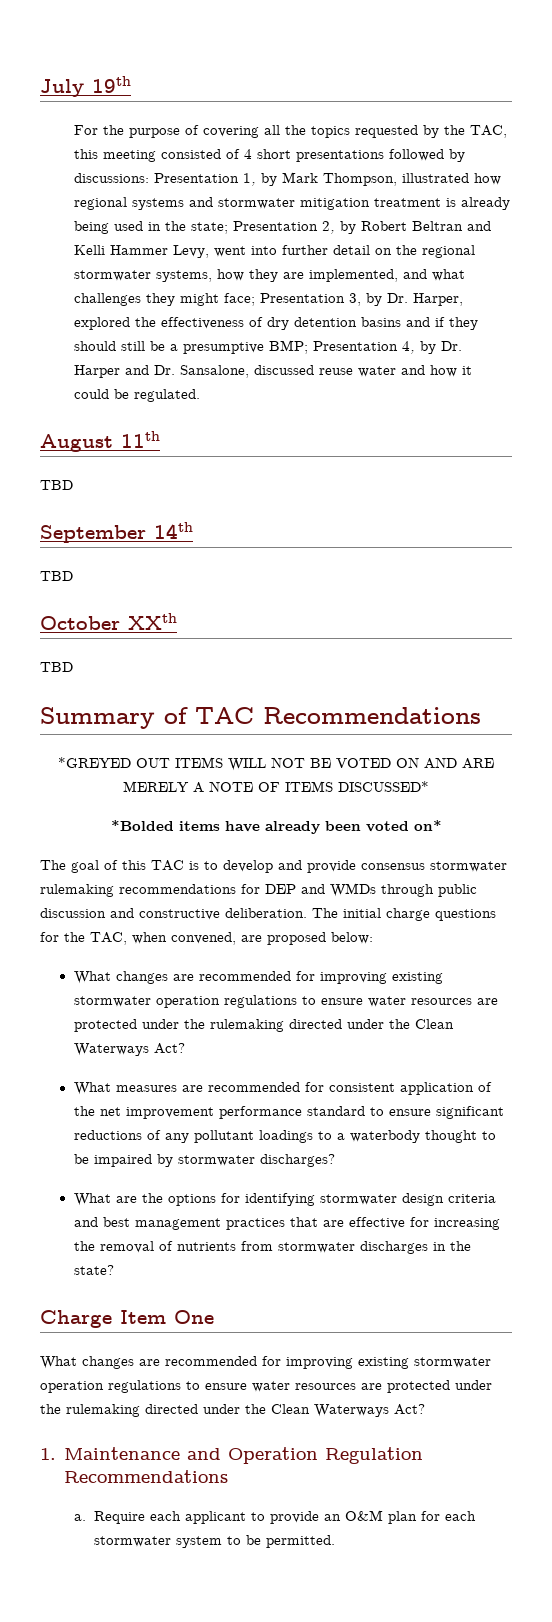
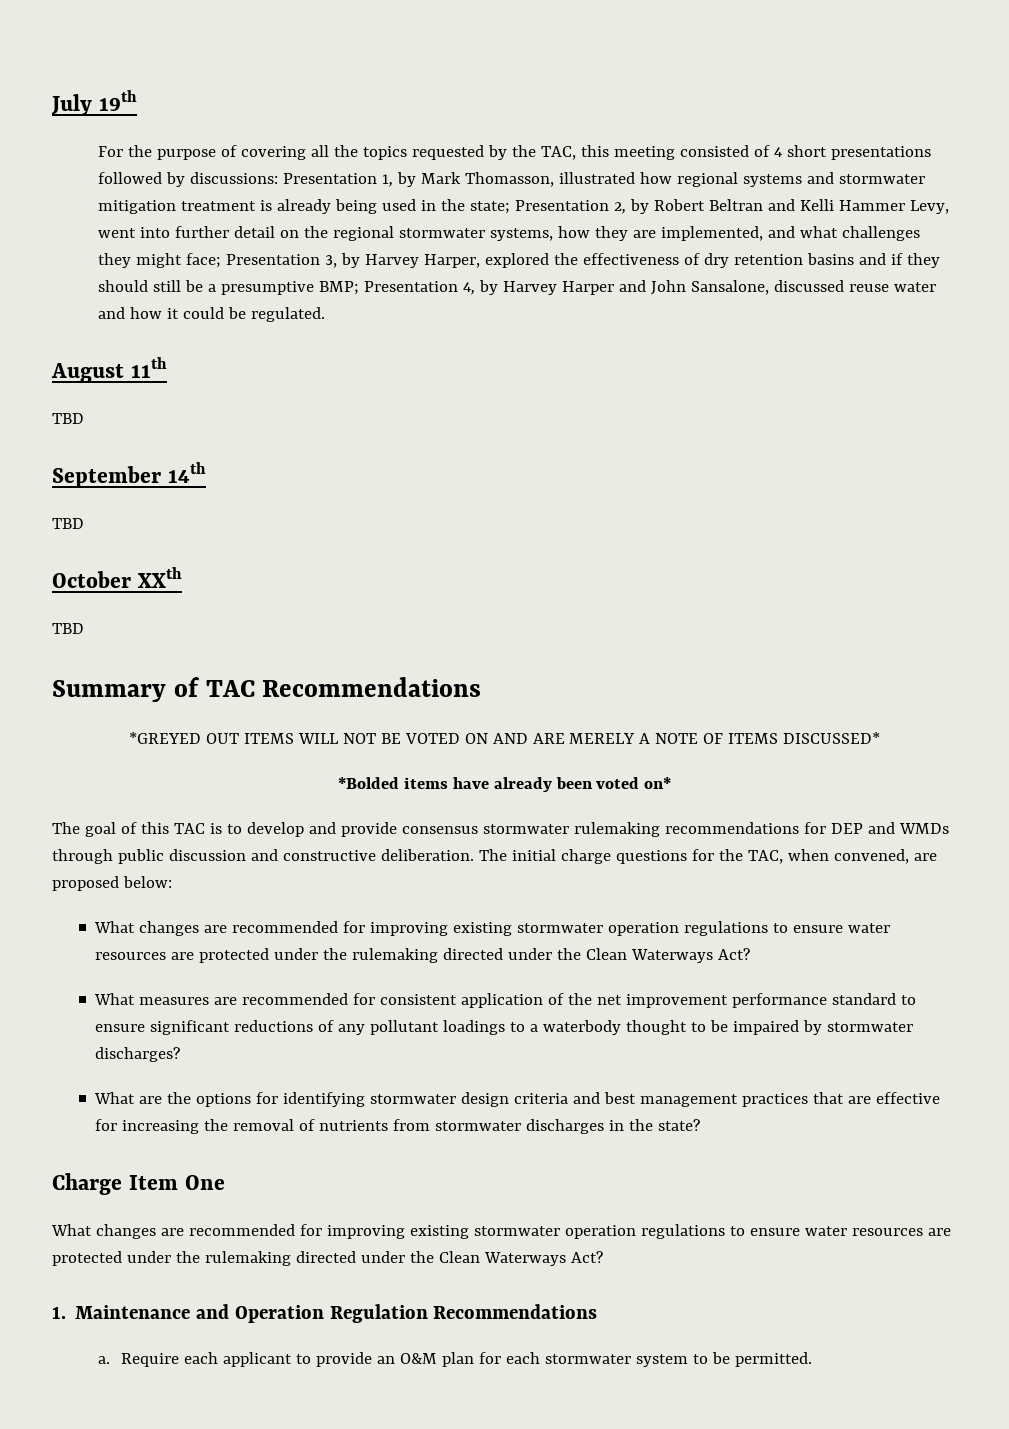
- Presentation 1, by Mark Thompson, illustrated how regional systems and stormwater mitigation treatment is already being used in the state;
+ Presentation 1, by Mark Thomasson, illustrated how regional systems and stormwater mitigation treatment is already being used in the state;
- Presentation 3, by Dr. Harper, explored the effectiveness of dry detention basins and if they should still be a presumptive BMP;
+ Presentation 3, by Harvey Harper, explored the effectiveness of dry retention basins and if they should still be a presumptive BMP;
- Presentation 4, by Dr. Harper and Dr. Sansalone, discussed reuse water and how it could be regulated.
+ Presentation 4, by Harvey Harper and John Sansalone, discussed reuse water and how it could be regulated.

